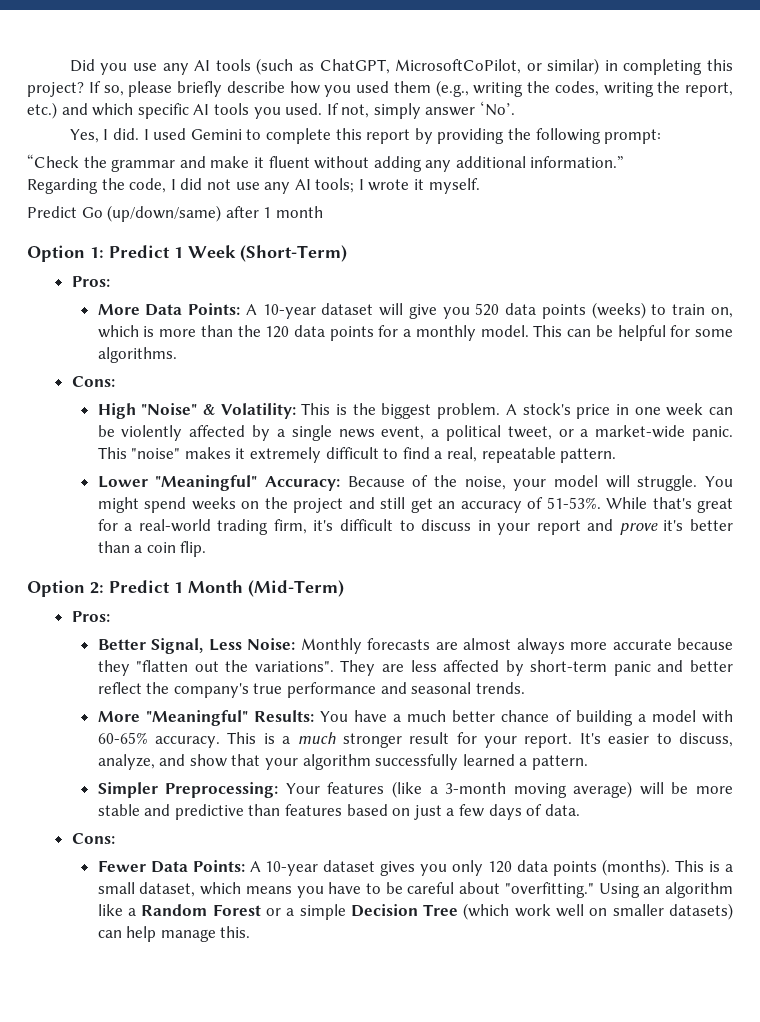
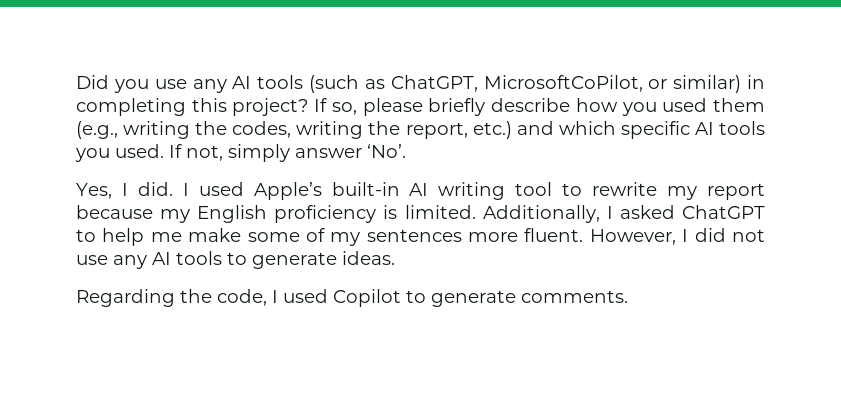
- I used Gemini to complete this report by providing the following prompt:
- “Check the grammar and make it fluent without adding any additional information.”
- Regarding the code, I did not use any AI tools; I wrote it myself.
- Predict Go (up/down/same) after 1 month
- Option 1: Predict 1 Week (Short-Term)
- Pros:
- More Data Points: A 10-year dataset will give you 520 data points (weeks) to train on, which is more than the 120 data points for a monthly model. This can be helpful for some algorithms.
- Cons:
- High "Noise" & Volatility: This is the biggest problem. A stock's price in one week can be violently affected by a single news event, a political tweet, or a market-wide panic. This "noise" makes it extremely difficult to find a real, repeatable pattern.
- Lower "Meaningful" Accuracy: Because of the noise, your model will struggle. You might spend weeks on the project and still get an accuracy of 51-53%. While that's great for a real-world trading firm, it's difficult to discuss in your report and prove it's better than a coin flip.
- Option 2: Predict 1 Month (Mid-Term)
- Pros:
- Better Signal, Less Noise: Monthly forecasts are almost always more accurate because they "flatten out the variations". They are less affected by short-term panic and better reflect the company's true performance and seasonal trends.
- More "Meaningful" Results: You have a much better chance of building a model with 60-65% accuracy. This is a much stronger result for your report. It's easier to discuss, analyze, and show that your algorithm successfully learned a pattern.
- Simpler Preprocessing: Your features (like a 3-month moving average) will be more stable and predictive than features based on just a few days of data.
- Cons:
- Fewer Data Points: A 10-year dataset gives you only 120 data points (months). This is a small dataset, which means you have to be careful about "overfitting." Using an algorithm like a Random Forest or a simple Decision Tree (which work well on smaller datasets) can help manage this.
+ I used Apple’s built-in AI writing tool to rewrite my report because my English proficiency is limited. Additionally, I asked ChatGPT to help me make some of my sentences more fluent. However, I did not use any AI tools to generate ideas.
+ Regarding the code, I used Copilot to generate comments.

